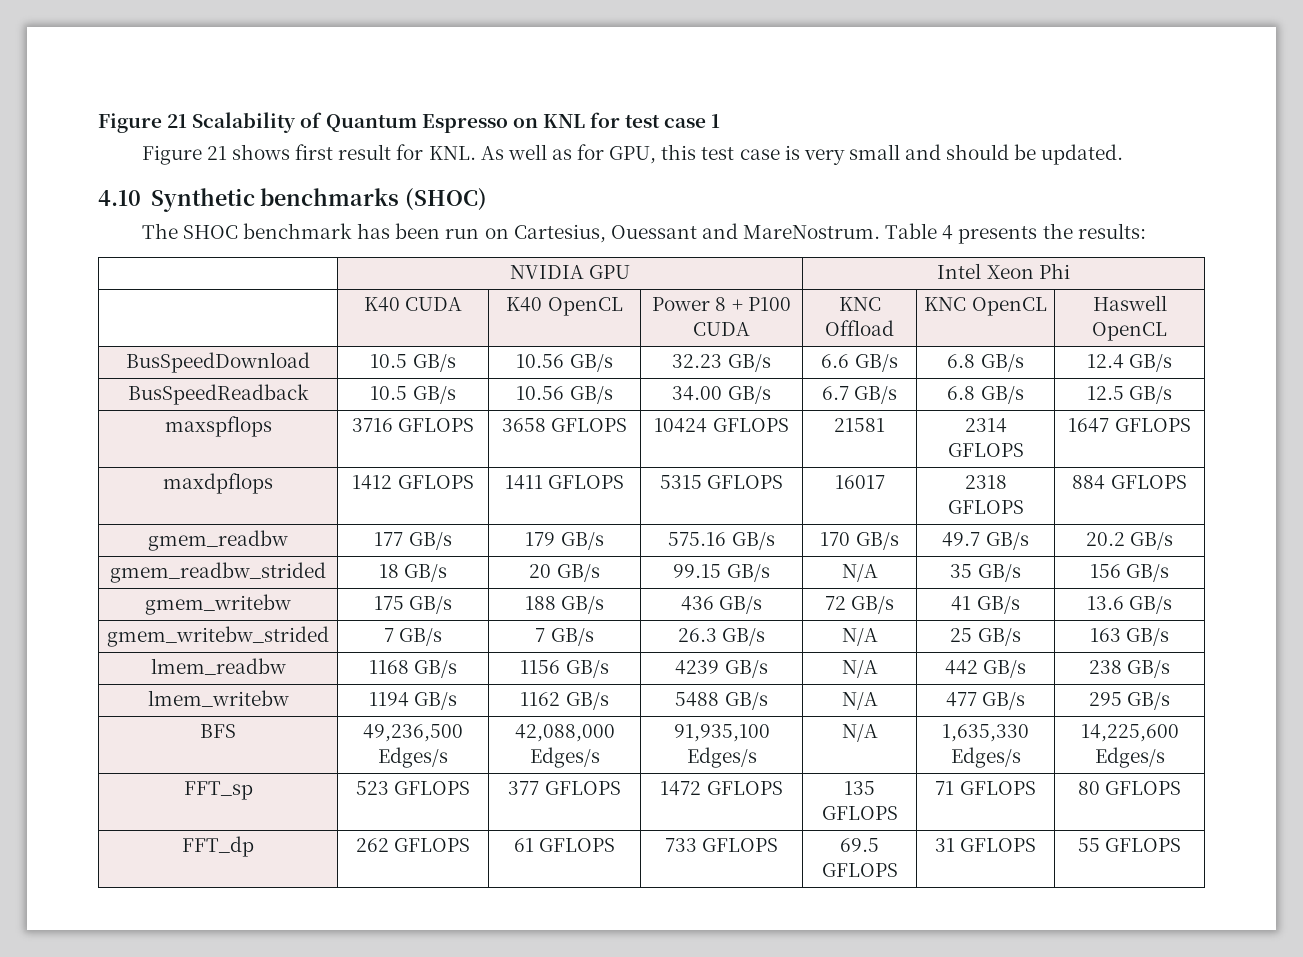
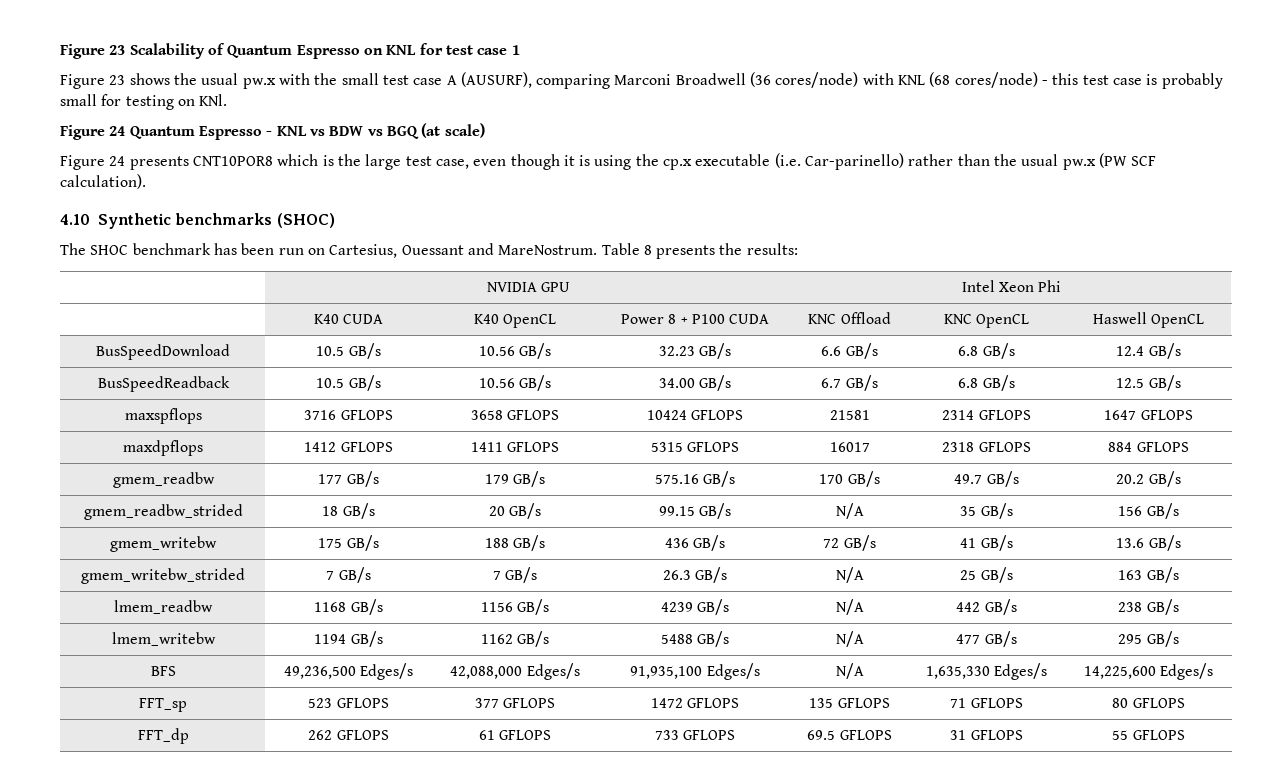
- Figure 21 Scalability of Quantum Espresso on KNL for test case 1
+ Figure 23 Scalability of Quantum Espresso on KNL for test case 1
- Figure 21 shows first result for KNL. As well as for GPU, this test case is very small and should be updated.
+ Figure 23 shows the usual pw.x with the small test case A (AUSURF), comparing Marconi Broadwell (36 cores/node) with KNL (68 cores/node) - this test case is probably small for testing on KNl.
+ Figure 24 Quantum Espresso - KNL vs BDW vs BGQ (at scale)
+ Figure 24 presents CNT10POR8 which is the large test case, even though it is using the cp.x executable (i.e. Car-parinello) rather than the usual pw.x (PW SCF calculation).
- Table 4 presents the results:
+ Table 8 presents the results:

